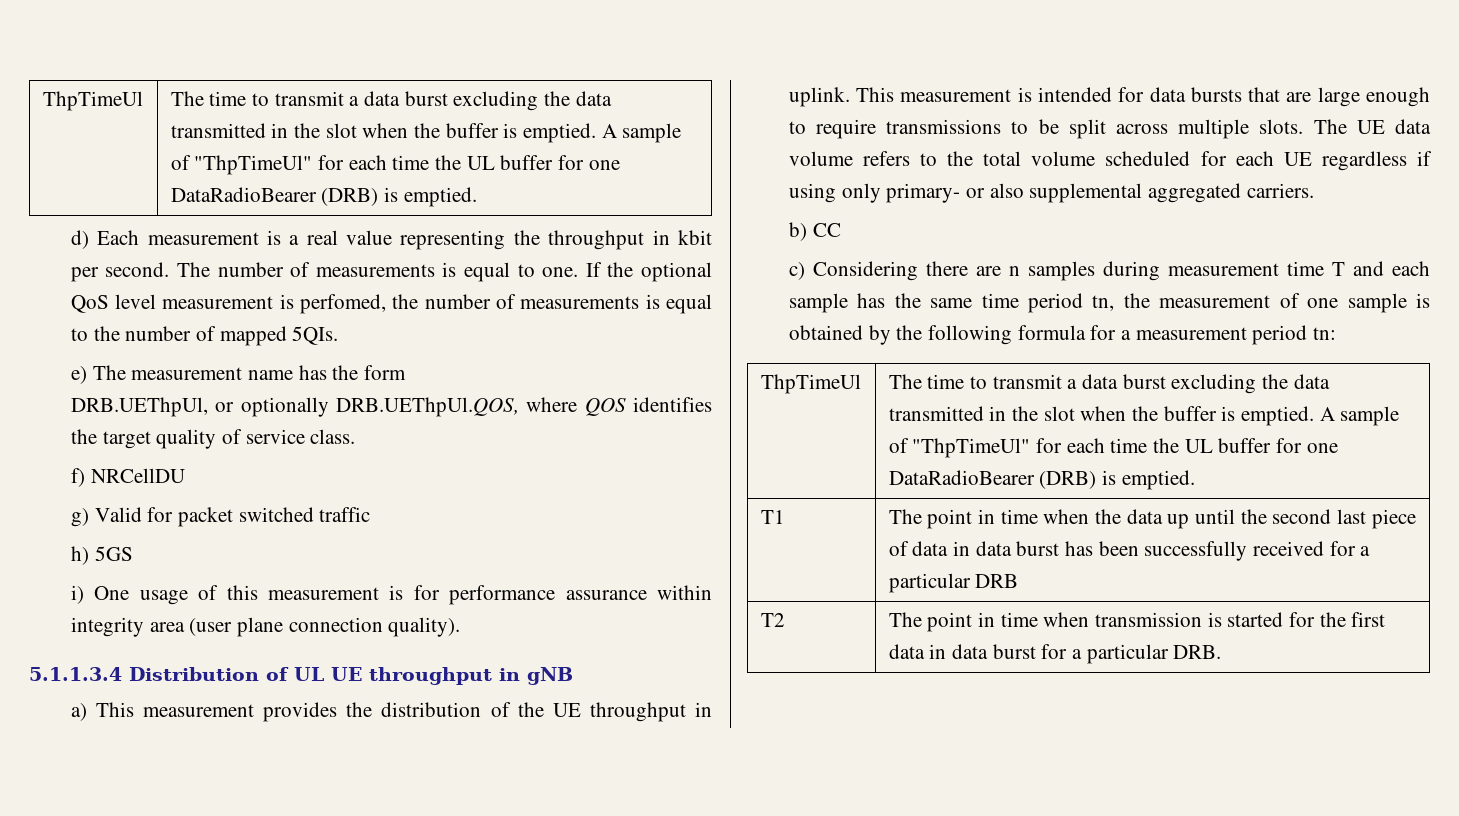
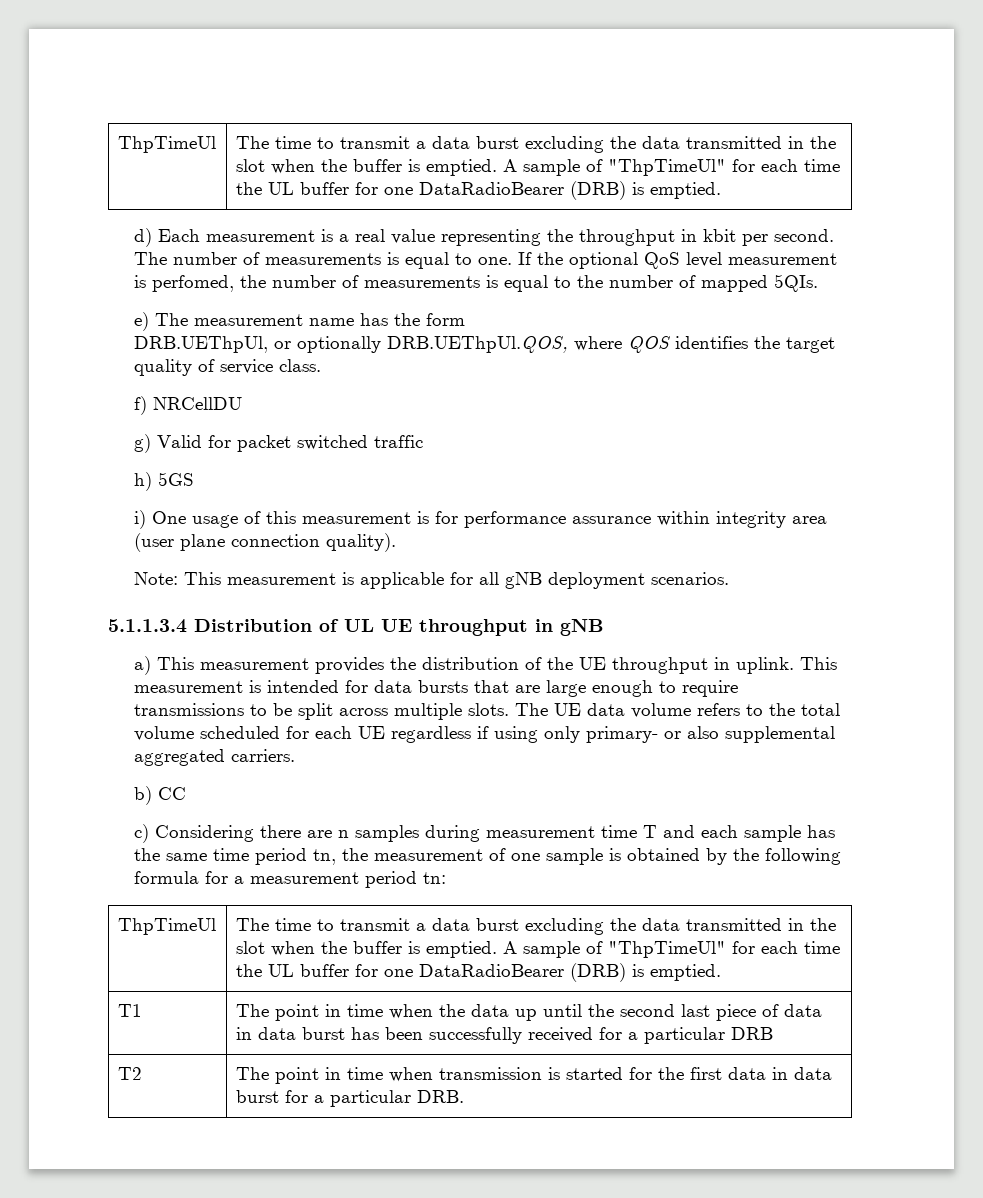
+ Note: This measurement is applicable for all gNB deployment scenarios.

